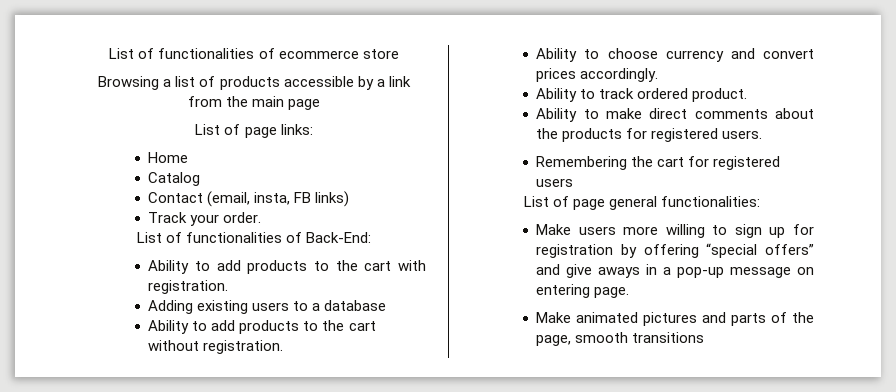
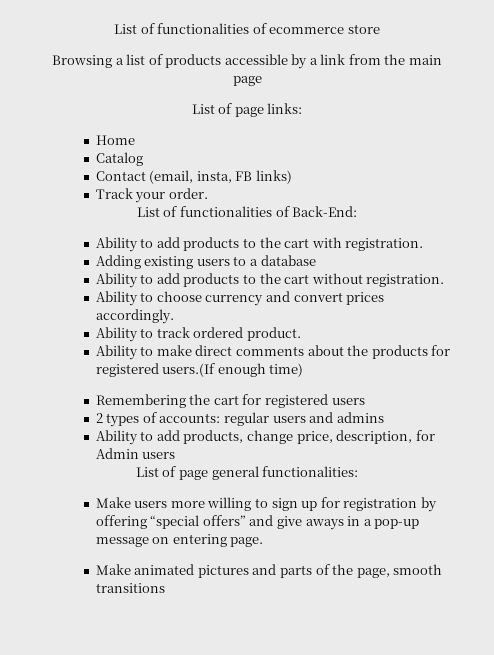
- Ability to make direct comments about the products for registered users.
+ Ability to make direct comments about the products for registered users.(If enough time)
+ 2 types of accounts: regular users and admins
+ Ability to add products, change price, description, for Admin users

